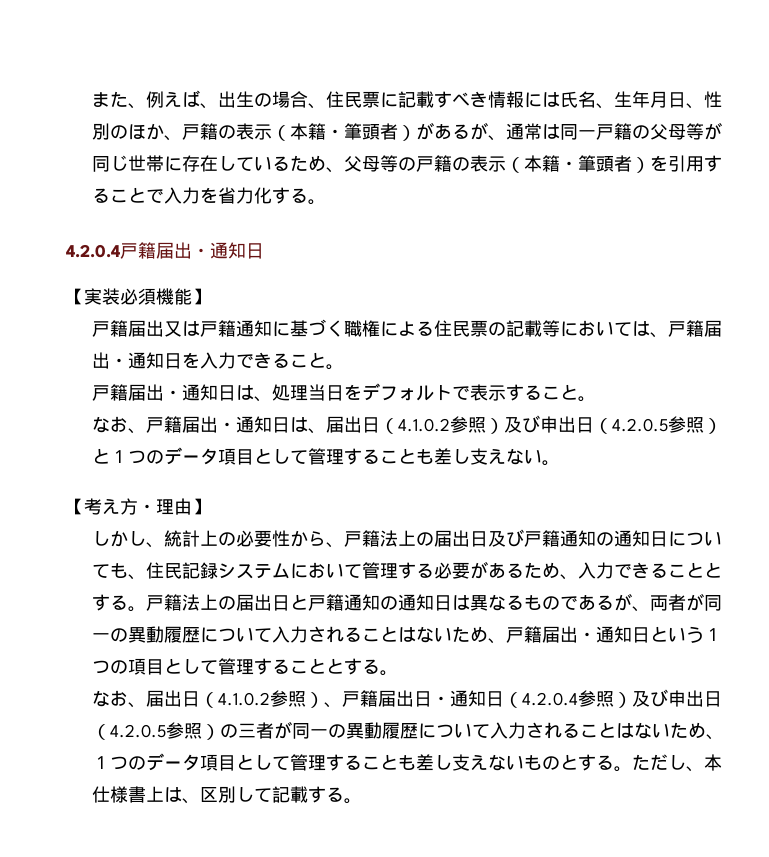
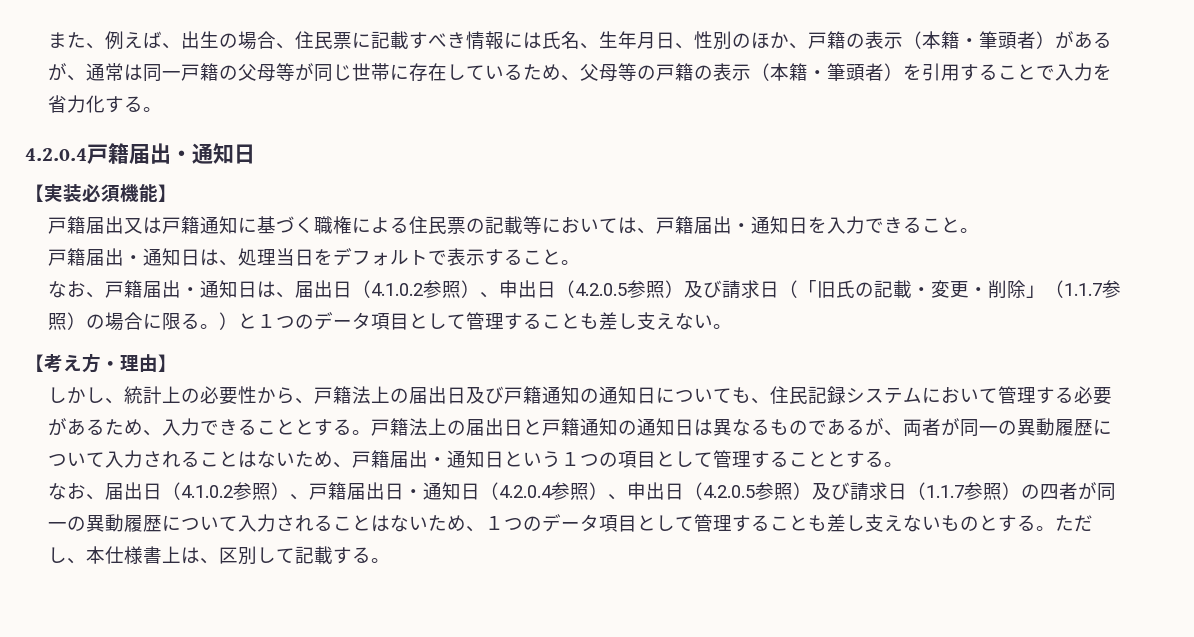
- なお、戸籍届出・通知日は、届出日（4.1.0.2参照）及び申出日（4.2.0.5参照）と１つのデータ項目として管理することも差し支えない。
+ なお、戸籍届出・通知日は、届出日（4.1.0.2参照）、申出日（4.2.0.5参照）及び請求日（「旧氏の記載・変更・削除」（1.1.7参照）の場合に限る。）と１つのデータ項目として管理することも差し支えない。
- なお、届出日（4.1.0.2参照）、戸籍届出日・通知日（4.2.0.4参照）及び申出日（4.2.0.5参照）の三者が同一の異動履歴について入力されることはないため、１つのデータ項目として管理することも差し支えないものとする。
+ なお、届出日（4.1.0.2参照）、戸籍届出日・通知日（4.2.0.4参照）、申出日（4.2.0.5参照）及び請求日（1.1.7参照）の四者が同一の異動履歴について入力されることはないため、１つのデータ項目として管理することも差し支えないものとする。

